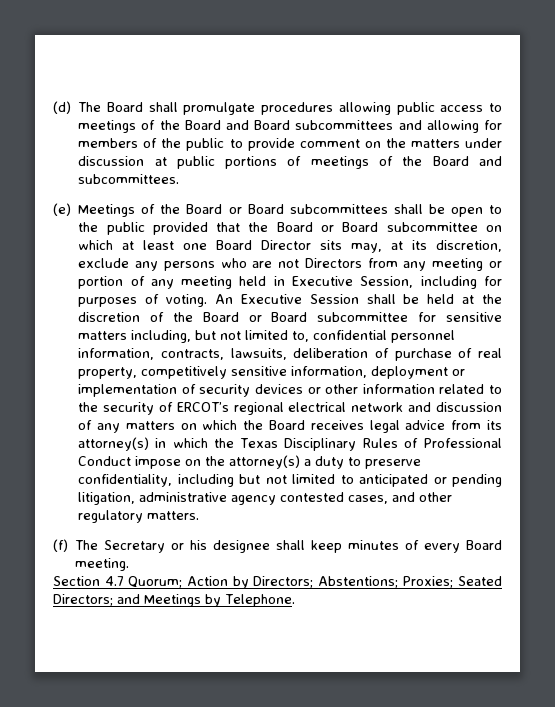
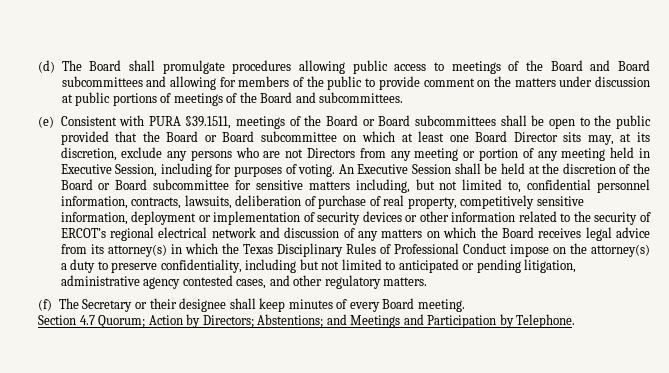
- (e) Meetings of the Board or Board subcommittees shall be open to the public provided that the Board or Board subcommittee on which at least one Board Director sits may, at its discretion, exclude any persons who are not Directors from any meeting or portion of any meeting held in Executive Session, including for purposes of voting.
+ (e) Consistent with PURA §39.1511, meetings of the Board or Board subcommittees shall be open to the public provided that the Board or Board subcommittee on which at least one Board Director sits may, at its discretion, exclude any persons who are not Directors from any meeting or portion of any meeting held in Executive Session, including for purposes of voting.
- (f) The Secretary or his designee shall keep minutes of every Board meeting.
+ (f) The Secretary or their designee shall keep minutes of every Board meeting.
- Section 4.7 Quorum; Action by Directors; Abstentions; Proxies; Seated Directors; and Meetings by Telephone.
+ Section 4.7 Quorum; Action by Directors; Abstentions; and Meetings and Participation by Telephone.

